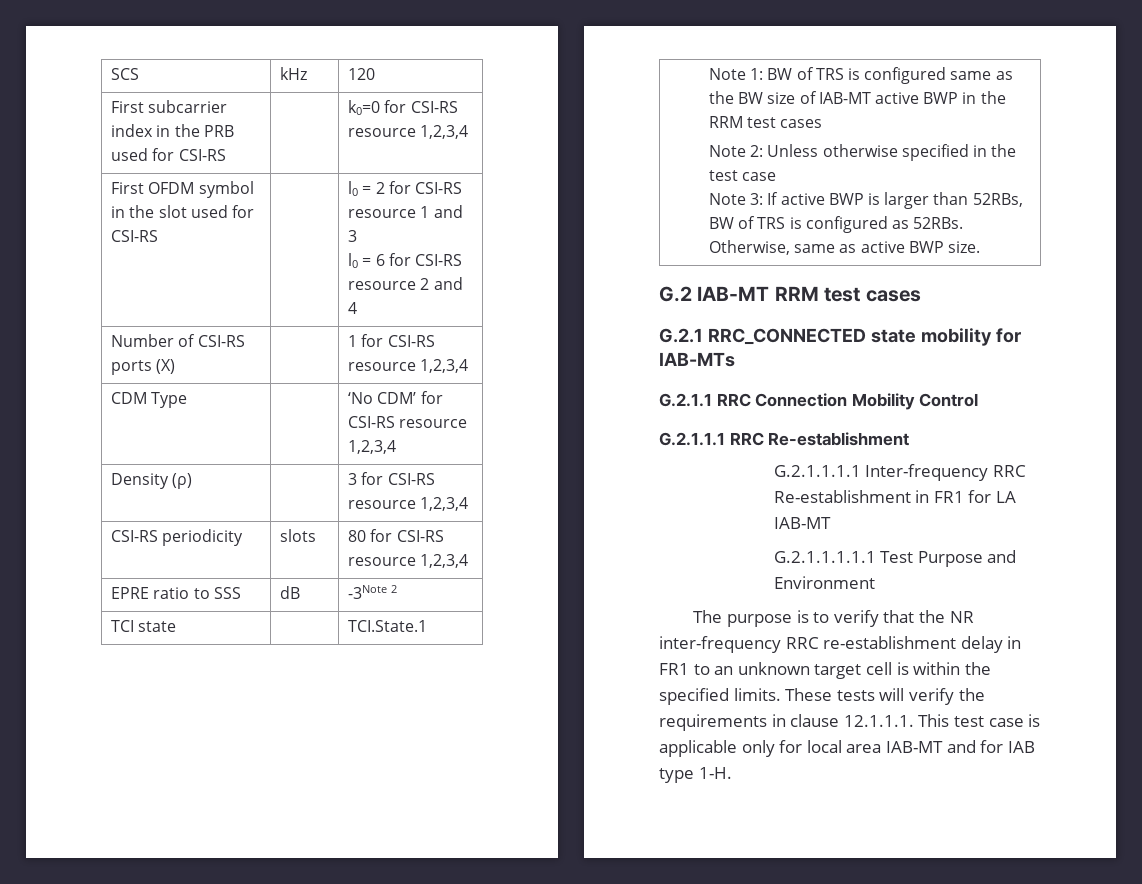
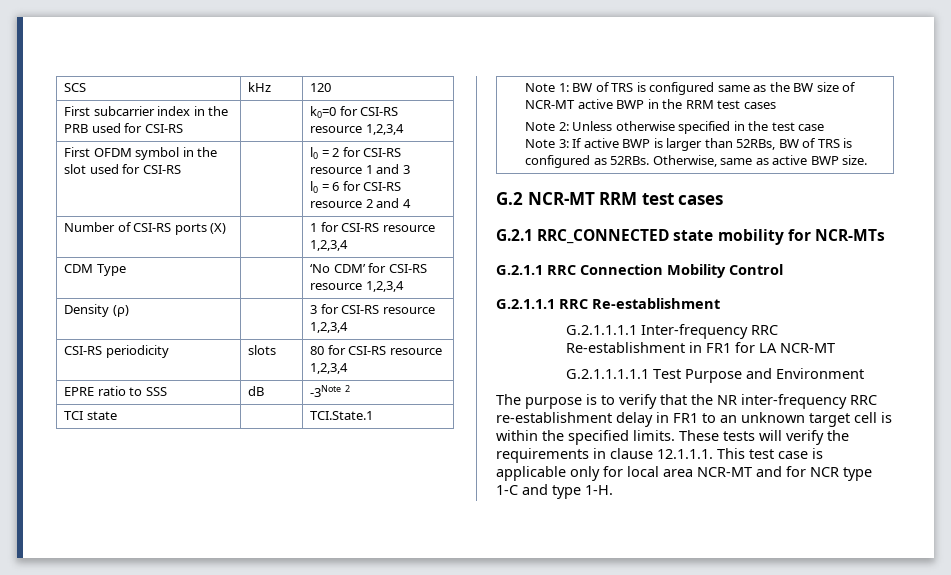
- Note 1: BW of TRS is configured same as the BW size of IAB-MT active BWP in the RRM test cases
+ Note 1: BW of TRS is configured same as the BW size of NCR-MT active BWP in the RRM test cases
- G.2 IAB-MT RRM test cases
+ G.2 NCR-MT RRM test cases
- G.2.1 RRC_CONNECTED state mobility for IAB-MTs
+ G.2.1 RRC_CONNECTED state mobility for NCR-MTs
- G.2.1.1.1.1 Inter-frequency RRC Re-establishment in FR1 for LA IAB-MT
+ G.2.1.1.1.1 Inter-frequency RRC Re-establishment in FR1 for LA NCR-MT
- These tests will verify the requirements in clause 12.1.1.1. This test case is applicable only for local area IAB-MT and for IAB type 1-H.
+ These tests will verify the requirements in clause 12.1.1.1. This test case is applicable only for local area NCR-MT and for NCR type 1-C and type 1-H.

